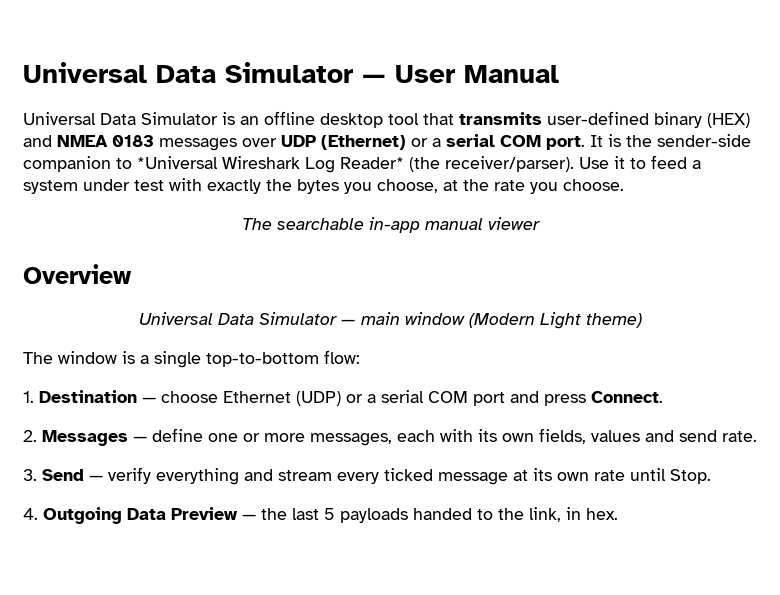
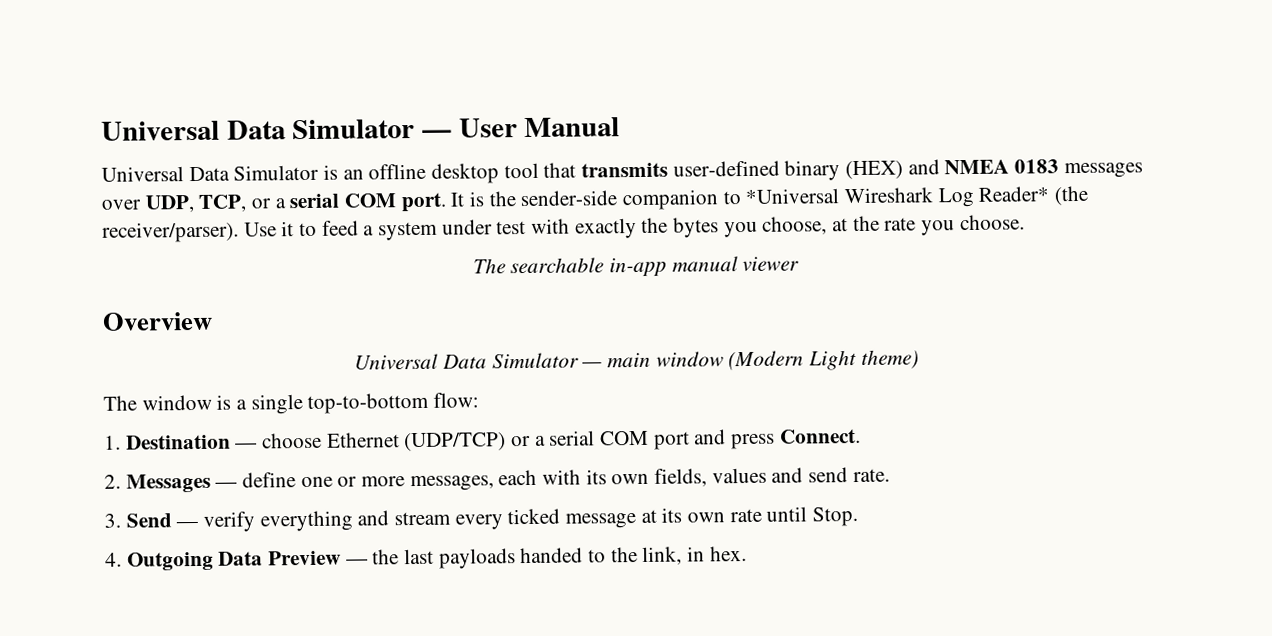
- Universal Data Simulator is an offline desktop tool that transmits user-defined binary (HEX) and NMEA 0183 messages over UDP (Ethernet) or a serial COM port.
+ Universal Data Simulator is an offline desktop tool that transmits user-defined binary (HEX) and NMEA 0183 messages over UDP, TCP, or a serial COM port.
- 1. Destination — choose Ethernet (UDP) or a serial COM port and press Connect.
+ 1. Destination — choose Ethernet (UDP/TCP) or a serial COM port and press Connect.
- 4. Outgoing Data Preview — the last 5 payloads handed to the link, in hex.
+ 4. Outgoing Data Preview — the last payloads handed to the link, in hex.

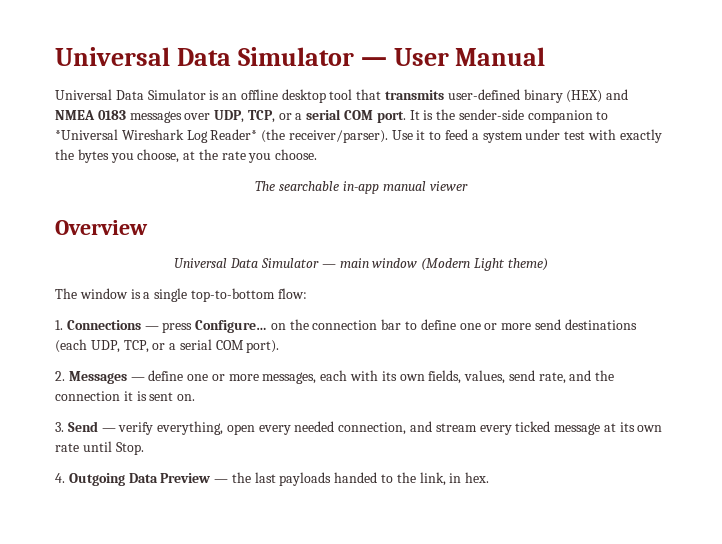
- 1. Destination — choose Ethernet (UDP/TCP) or a serial COM port and press Connect.
+ 1. Connections — press Configure… on the connection bar to define one or more send destinations (each UDP, TCP, or a serial COM port).
- 2. Messages — define one or more messages, each with its own fields, values and send rate.
+ 2. Messages — define one or more messages, each with its own fields, values, send rate, and the connection it is sent on.
- 3. Send — verify everything and stream every ticked message at its own rate until Stop.
+ 3. Send — verify everything, open every needed connection, and stream every ticked message at its own rate until Stop.

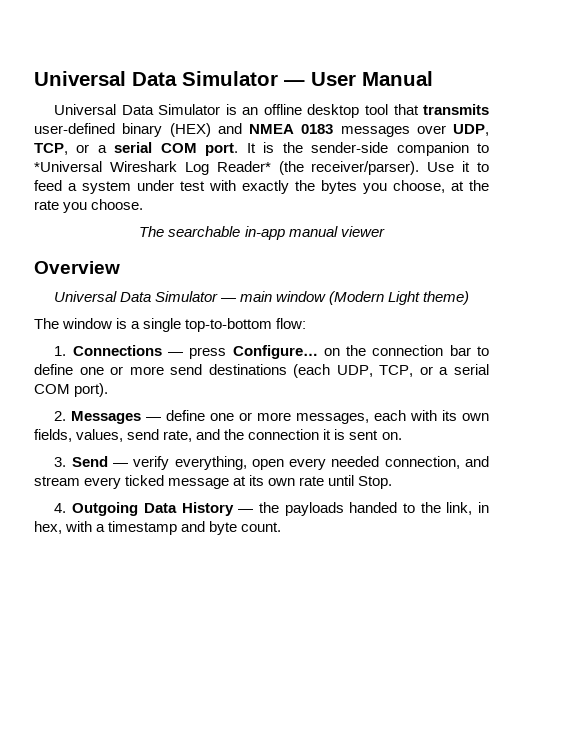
- 4. Outgoing Data Preview — the last payloads handed to the link, in hex.
+ 4. Outgoing Data History — the payloads handed to the link, in hex, with a timestamp and byte count.

